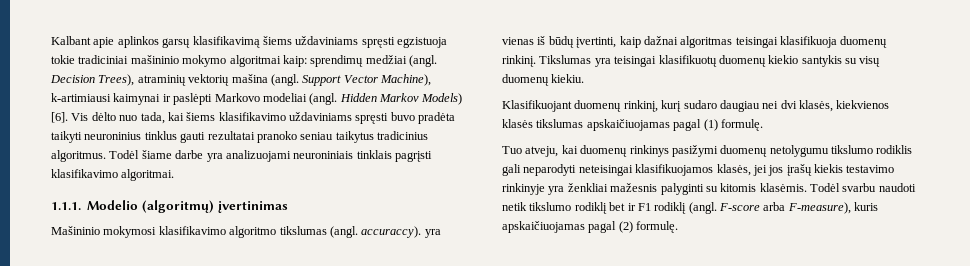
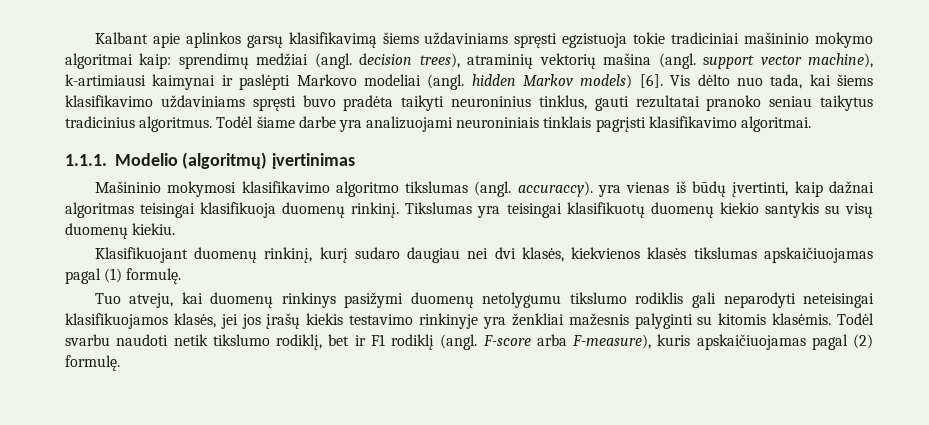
- Kalbant apie aplinkos garsų klasifikavimą šiems uždaviniams spręsti egzistuoja tokie tradiciniai mašininio mokymo algoritmai kaip: sprendimų medžiai (angl. Decision Trees), atraminių vektorių mašina (angl. Support Vector Machine), k-artimiausi kaimynai ir paslėpti Markovo modeliai (angl. Hidden Markov Models) [6].
+ Kalbant apie aplinkos garsų klasifikavimą šiems uždaviniams spręsti egzistuoja tokie tradiciniai mašininio mokymo algoritmai kaip: sprendimų medžiai (angl. decision trees), atraminių vektorių mašina (angl. support vector machine), k-artimiausi kaimynai ir paslėpti Markovo modeliai (angl. hidden Markov models) [6].
- Vis dėlto nuo tada, kai šiems klasifikavimo uždaviniams spręsti buvo pradėta taikyti neuroninius tinklus gauti rezultatai pranoko seniau taikytus tradicinius algoritmus.
+ Vis dėlto nuo tada, kai šiems klasifikavimo uždaviniams spręsti buvo pradėta taikyti neuroninius tinklus, gauti rezultatai pranoko seniau taikytus tradicinius algoritmus.
- Todėl svarbu naudoti netik tikslumo rodiklį bet ir F1 rodiklį (angl.
+ Todėl svarbu naudoti netik tikslumo rodiklį, bet ir F1 rodiklį (angl.

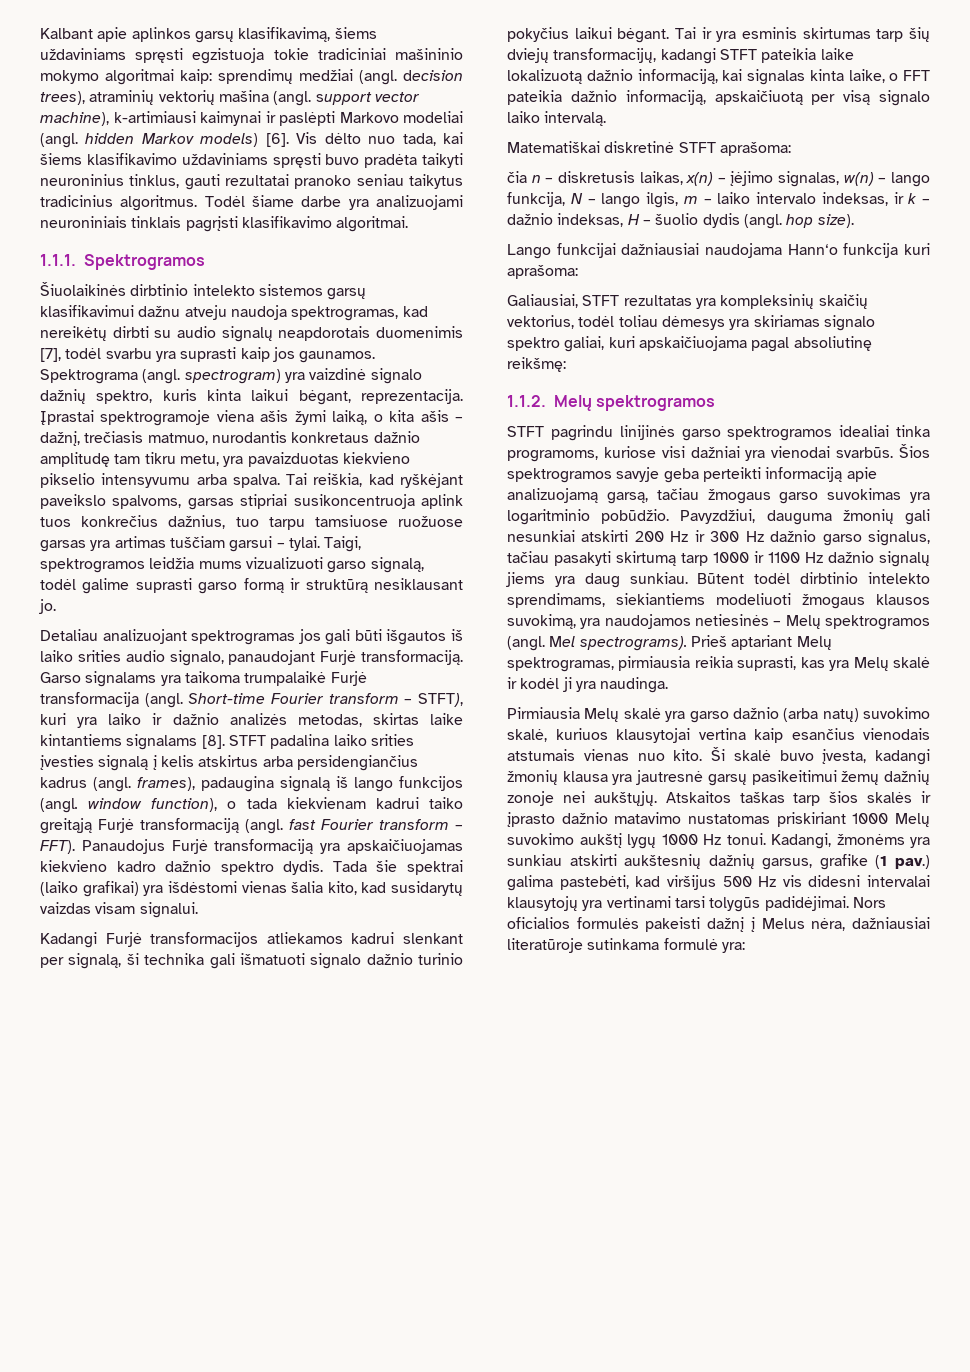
- Kalbant apie aplinkos garsų klasifikavimą šiems uždaviniams spręsti egzistuoja tokie tradiciniai mašininio mokymo algoritmai kaip: sprendimų medžiai (angl. decision trees), atraminių vektorių mašina (angl. support vector machine), k-artimiausi kaimynai ir paslėpti Markovo modeliai (angl. hidden Markov models) [6].
+ Kalbant apie aplinkos garsų klasifikavimą, šiems uždaviniams spręsti egzistuoja tokie tradiciniai mašininio mokymo algoritmai kaip: sprendimų medžiai (angl. decision trees), atraminių vektorių mašina (angl. support vector machine), k-artimiausi kaimynai ir paslėpti Markovo modeliai (angl. hidden Markov models) [6].
- 1.1.1. Modelio (algoritmų) įvertinimas
- Mašininio mokymosi klasifikavimo algoritmo tikslumas (angl. accuraccy). yra vienas iš būdų įvertinti, kaip dažnai algoritmas teisingai klasifikuoja duomenų rinkinį. Tikslumas yra teisingai klasifikuotų duomenų kiekio santykis su visų duomenų kiekiu.
- Klasifikuojant duomenų rinkinį, kurį sudaro daugiau nei dvi klasės, kiekvienos klasės tikslumas apskaičiuojamas pagal (1) formulę.
- Tuo atveju, kai duomenų rinkinys pasižymi duomenų netolygumu tikslumo rodiklis gali neparodyti neteisingai klasifikuojamos klasės, jei jos įrašų kiekis testavimo rinkinyje yra ženkliai mažesnis palyginti su kitomis klasėmis. Todėl svarbu naudoti netik tikslumo rodiklį, bet ir F1 rodiklį (angl. F-score arba F-measure), kuris apskaičiuojamas pagal (2) formulę.
+ 1.1.1. Spektrogramos
+ Šiuolaikinės dirbtinio intelekto sistemos garsų klasifikavimui dažnu atveju naudoja spektrogramas, kad nereikėtų dirbti su audio signalų neapdorotais duomenimis [7], todėl svarbu yra suprasti kaip jos gaunamos. Spektrograma (angl. spectrogram) yra vaizdinė signalo dažnių spektro, kuris kinta laikui bėgant, reprezentacija. Įprastai spektrogramoje viena ašis žymi laiką, o kita ašis – dažnį, trečiasis matmuo, nurodantis konkretaus dažnio amplitudę tam tikru metu, yra pavaizduotas kiekvieno pikselio intensyvumu arba spalva. Tai reiškia, kad ryškėjant paveikslo spalvoms, garsas stipriai susikoncentruoja aplink tuos konkrečius dažnius, tuo tarpu tamsiuose ruožuose garsas yra artimas tuščiam garsui – tylai. Taigi, spektrogramos leidžia mums vizualizuoti garso signalą, todėl galime suprasti garso formą ir struktūrą nesiklausant jo.
+ Detaliau analizuojant spektrogramas jos gali būti išgautos iš laiko srities audio signalo, panaudojant Furjė transformaciją. Garso signalams yra taikoma trumpalaikė Furjė transformacija (angl. Short-time Fourier transform – STFT), kuri yra laiko ir dažnio analizės metodas, skirtas laike kintantiems signalams [8]. STFT padalina laiko srities įvesties signalą į kelis atskirtus arba persidengiančius kadrus (angl. frames), padaugina signalą iš lango funkcijos (angl. window function), o tada kiekvienam kadrui taiko greitąją Furjė transformaciją (angl. fast Fourier transform – FFT). Panaudojus Furjė transformaciją yra apskaičiuojamas kiekvieno kadro dažnio spektro dydis. Tada šie spektrai (laiko grafikai) yra išdėstomi vienas šalia kito, kad susidarytų vaizdas visam signalui.
+ Kadangi Furjė transformacijos atliekamos kadrui slenkant per signalą, ši technika gali išmatuoti signalo dažnio turinio pokyčius laikui bėgant. Tai ir yra esminis skirtumas tarp šių dviejų transformacijų, kadangi STFT pateikia laike lokalizuotą dažnio informaciją, kai signalas kinta laike, o FFT pateikia dažnio informaciją, apskaičiuotą per visą signalo laiko intervalą.
+ Matematiškai diskretinė STFT aprašoma:
+ čia n – diskretusis laikas, x(n) – įėjimo signalas, w(n) – lango funkcija, N – lango ilgis, m – laiko intervalo indeksas, ir k – dažnio indeksas, H – šuolio dydis (angl. hop size).
+ Lango funkcijai dažniausiai naudojama Hann‘o funkcija kuri aprašoma:
+ Galiausiai, STFT rezultatas yra kompleksinių skaičių vektorius, todėl toliau dėmesys yra skiriamas signalo spektro galiai, kuri apskaičiuojama pagal absoliutinę reikšmę:
+ 1.1.2. Melų spektrogramos
+ STFT pagrindu linijinės garso spektrogramos idealiai tinka programoms, kuriose visi dažniai yra vienodai svarbūs. Šios spektrogramos savyje geba perteikti informaciją apie analizuojamą garsą, tačiau žmogaus garso suvokimas yra logaritminio pobūdžio. Pavyzdžiui, dauguma žmonių gali nesunkiai atskirti 200 Hz ir 300 Hz dažnio garso signalus, tačiau pasakyti skirtumą tarp 1000 ir 1100 Hz dažnio signalų jiems yra daug sunkiau. Būtent todėl dirbtinio intelekto sprendimams, siekiantiems modeliuoti žmogaus klausos suvokimą, yra naudojamos netiesinės – Melų spektrogramos (angl. Mel spectrograms). Prieš aptariant Melų spektrogramas, pirmiausia reikia suprasti, kas yra Melų skalė ir kodėl ji yra naudinga.
+ Pirmiausia Melų skalė yra garso dažnio (arba natų) suvokimo skalė, kuriuos klausytojai vertina kaip esančius vienodais atstumais vienas nuo kito. Ši skalė buvo įvesta, kadangi žmonių klausa yra jautresnė garsų pasikeitimui žemų dažnių zonoje nei aukštųjų. Atskaitos taškas tarp šios skalės ir įprasto dažnio matavimo nustatomas priskiriant 1000 Melų suvokimo aukštį lygų 1000 Hz tonui. Kadangi, žmonėms yra sunkiau atskirti aukštesnių dažnių garsus, grafike (1 pav.) galima pastebėti, kad viršijus 500 Hz vis didesni intervalai klausytojų yra vertinami tarsi tolygūs padidėjimai. Nors oficialios formulės pakeisti dažnį į Melus nėra, dažniausiai literatūroje sutinkama formulė yra:

